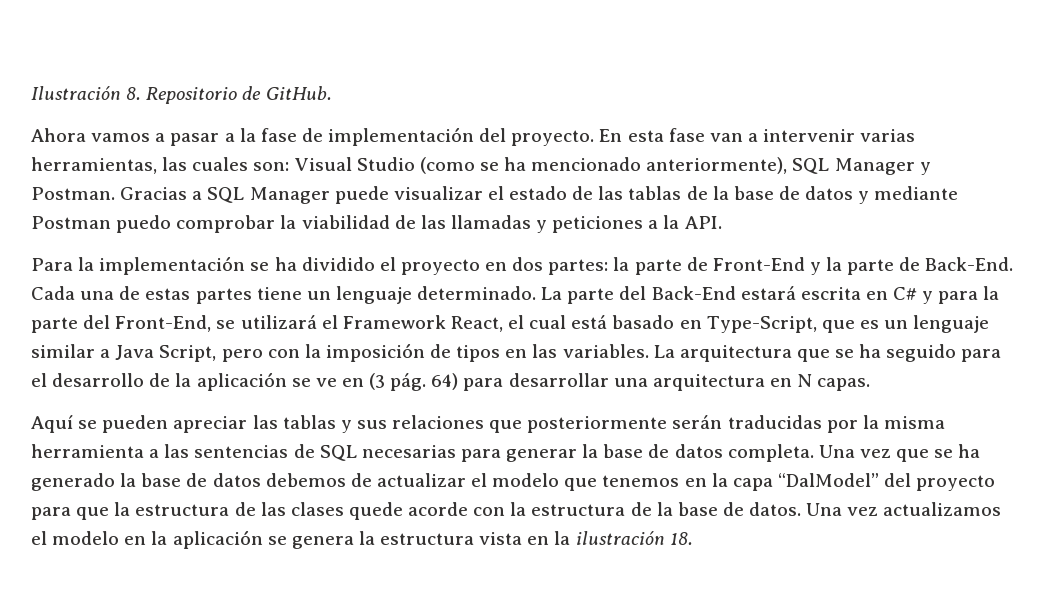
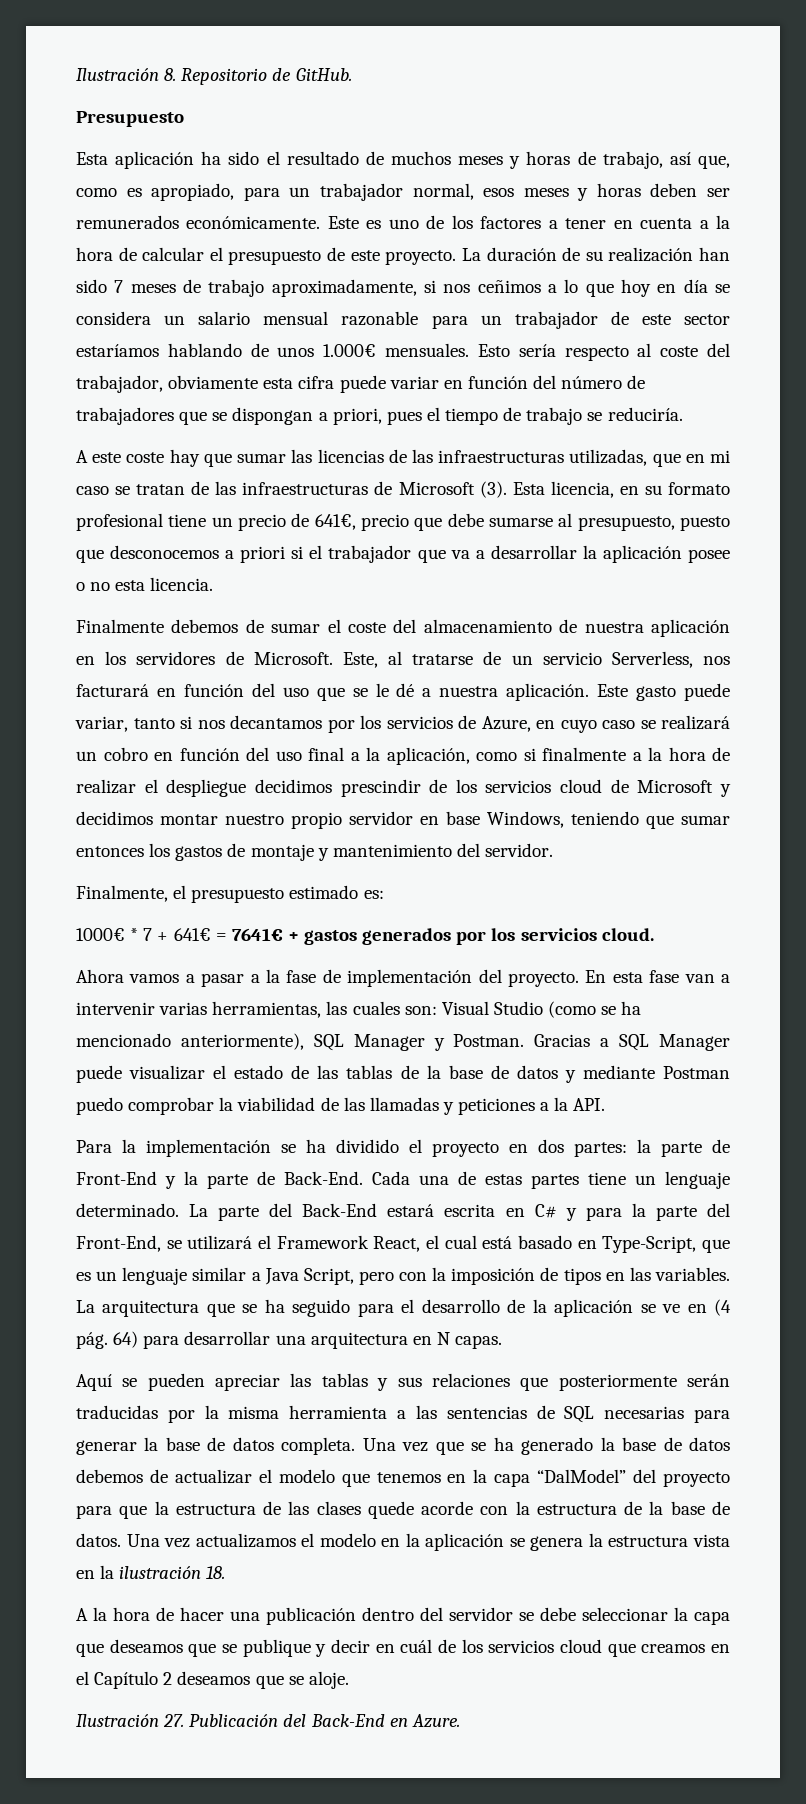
+ Presupuesto
+ Esta aplicación ha sido el resultado de muchos meses y horas de trabajo, así que, como es apropiado, para un trabajador normal, esos meses y horas deben ser remunerados económicamente. Este es uno de los factores a tener en cuenta a la hora de calcular el presupuesto de este proyecto. La duración de su realización han sido 7 meses de trabajo aproximadamente, si nos ceñimos a lo que hoy en día se considera un salario mensual razonable para un trabajador de este sector estaríamos hablando de unos 1.000€ mensuales. Esto sería respecto al coste del trabajador, obviamente esta cifra puede variar en función del número de trabajadores que se dispongan a priori, pues el tiempo de trabajo se reduciría.
+ A este coste hay que sumar las licencias de las infraestructuras utilizadas, que en mi caso se tratan de las infraestructuras de Microsoft (3). Esta licencia, en su formato profesional tiene un precio de 641€, precio que debe sumarse al presupuesto, puesto que desconocemos a priori si el trabajador que va a desarrollar la aplicación posee o no esta licencia.
+ Finalmente debemos de sumar el coste del almacenamiento de nuestra aplicación en los servidores de Microsoft. Este, al tratarse de un servicio Serverless, nos facturará en función del uso que se le dé a nuestra aplicación. Este gasto puede variar, tanto si nos decantamos por los servicios de Azure, en cuyo caso se realizará un cobro en función del uso final a la aplicación, como si finalmente a la hora de realizar el despliegue decidimos prescindir de los servicios cloud de Microsoft y decidimos montar nuestro propio servidor en base Windows, teniendo que sumar entonces los gastos de montaje y mantenimiento del servidor.
+ Finalmente, el presupuesto estimado es:
+ 1000€ * 7 + 641€ = 7641€ + gastos generados por los servicios cloud.
- La arquitectura que se ha seguido para el desarrollo de la aplicación se ve en (3 pág.
+ La arquitectura que se ha seguido para el desarrollo de la aplicación se ve en (4 pág.
+ A la hora de hacer una publicación dentro del servidor se debe seleccionar la capa que deseamos que se publique y decir en cuál de los servicios cloud que creamos en el Capítulo 2 deseamos que se aloje.
+ Ilustración 27. Publicación del Back-End en Azure.

